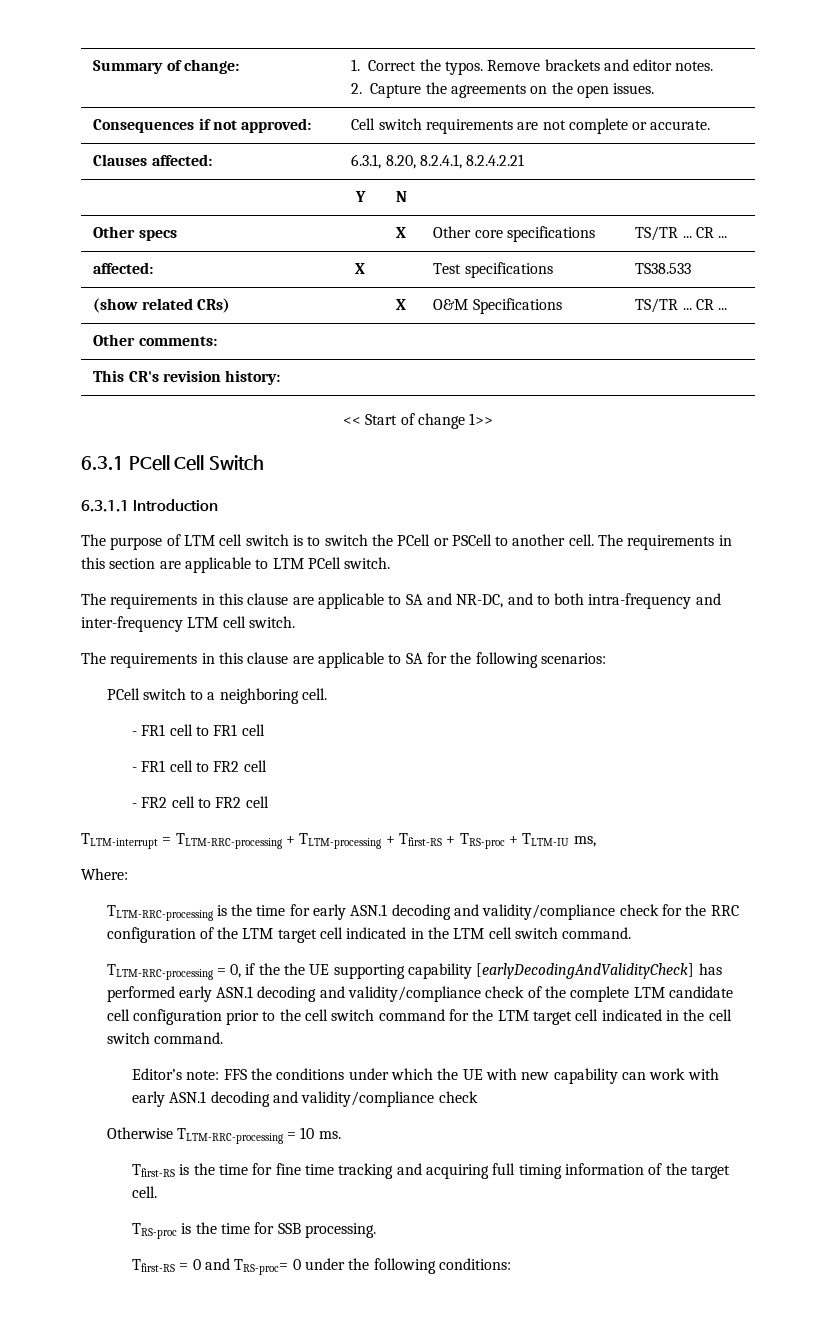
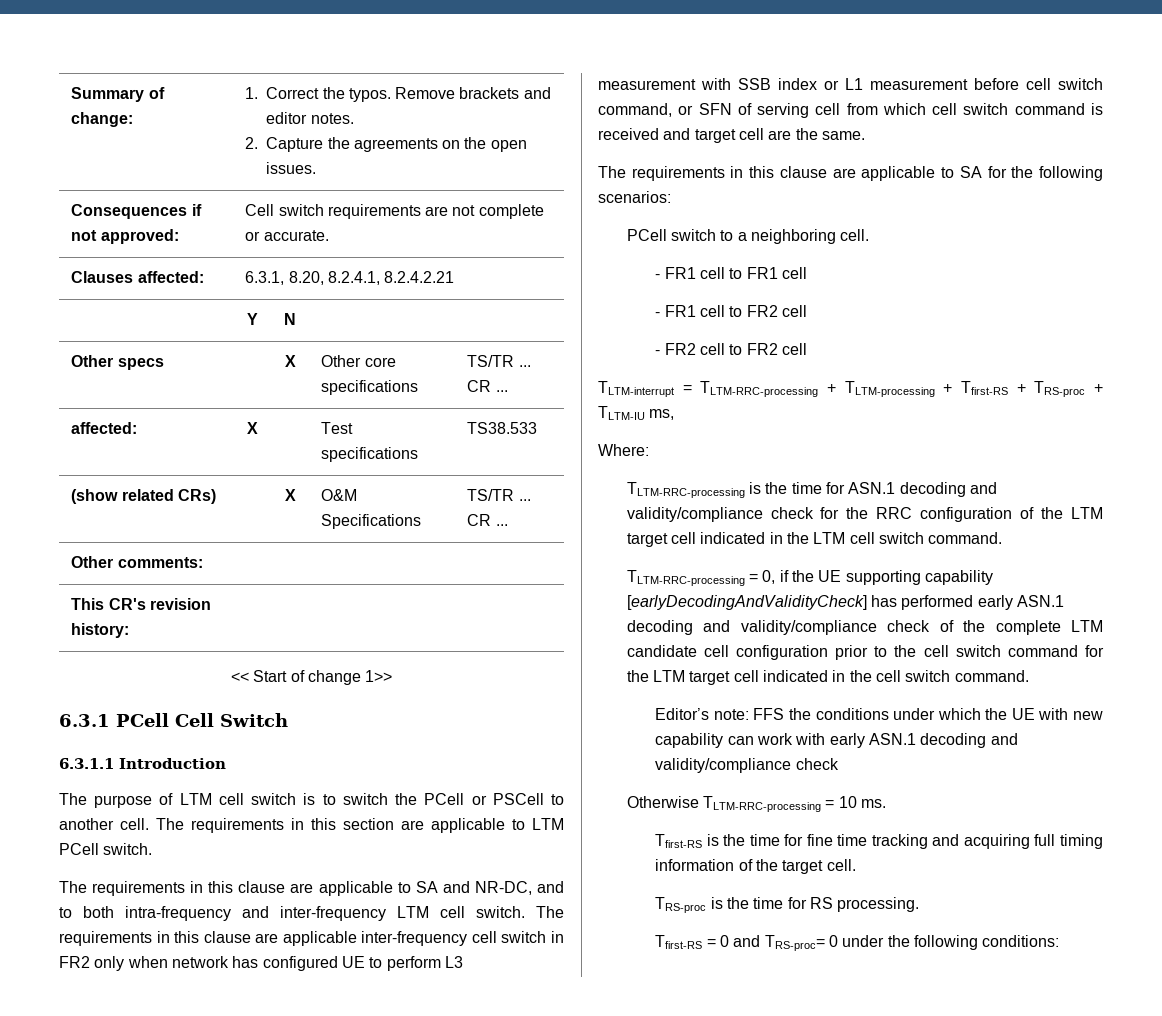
+ The requirements in this clause are applicable inter-frequency cell switch in FR2 only when network has configured UE to perform L3 measurement with SSB index or L1 measurement before cell switch command, or SFN of serving cell from which cell switch command is received and target cell are the same.
- TLTM-RRC-processing is the time for early ASN.1 decoding and validity/compliance check for the RRC configuration of the LTM target cell indicated in the LTM cell switch command.
+ TLTM-RRC-processing is the time for ASN.1 decoding and validity/compliance check for the RRC configuration of the LTM target cell indicated in the LTM cell switch command.
- TLTM-RRC-processing = 0, if the the UE supporting capability [earlyDecodingAndValidityCheck] has performed early ASN.1 decoding and validity/compliance check of the complete LTM candidate cell configuration prior to the cell switch command for the LTM target cell indicated in the cell switch command.
+ TLTM-RRC-processing = 0, if the UE supporting capability [earlyDecodingAndValidityCheck] has performed early ASN.1 decoding and validity/compliance check of the complete LTM candidate cell configuration prior to the cell switch command for the LTM target cell indicated in the cell switch command.
- TRS-proc is the time for SSB processing.
+ TRS-proc is the time for RS processing.

